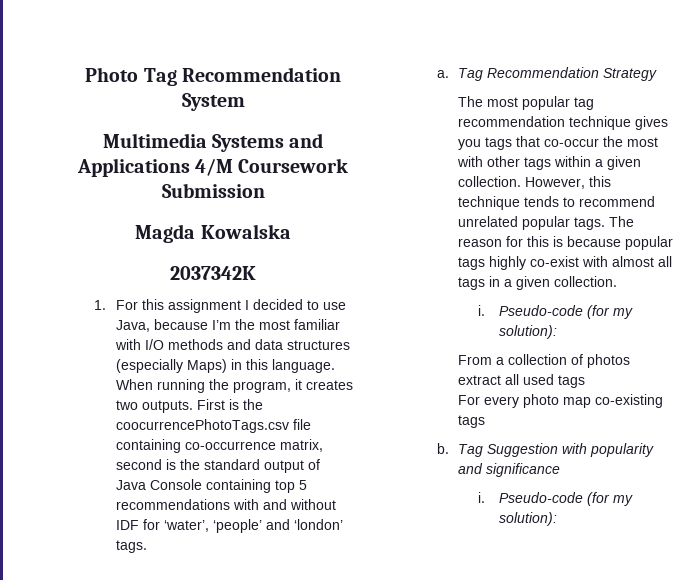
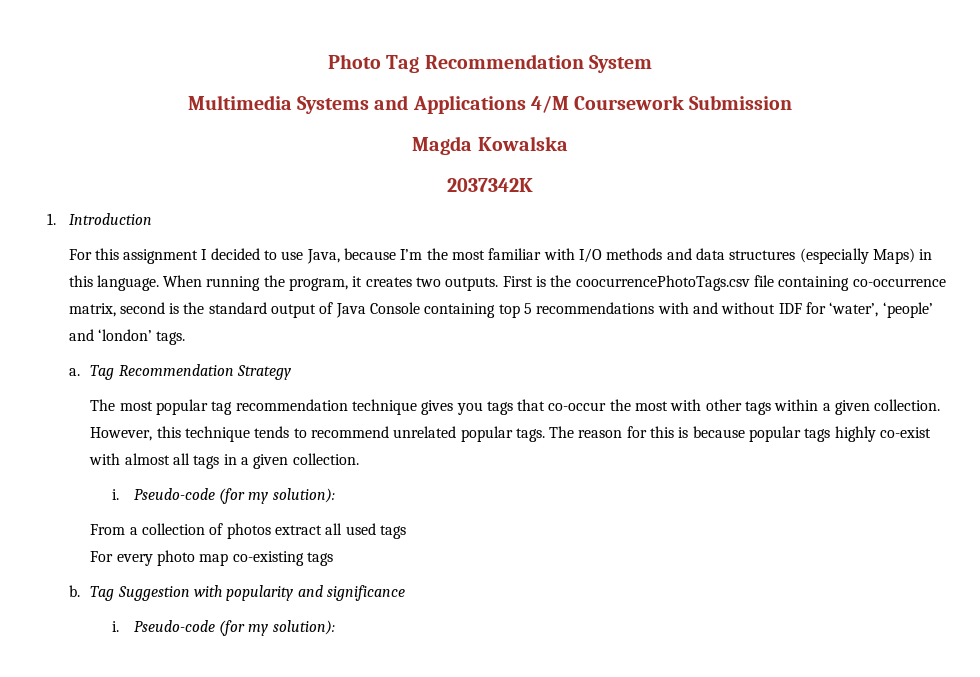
- 1. For this assignment I decided to use Java, because I’m the most familiar with I/O methods and data structures (especially Maps) in this language.
+ 1. Introduction
+ For this assignment I decided to use Java, because I’m the most familiar with I/O methods and data structures (especially Maps) in this language.

